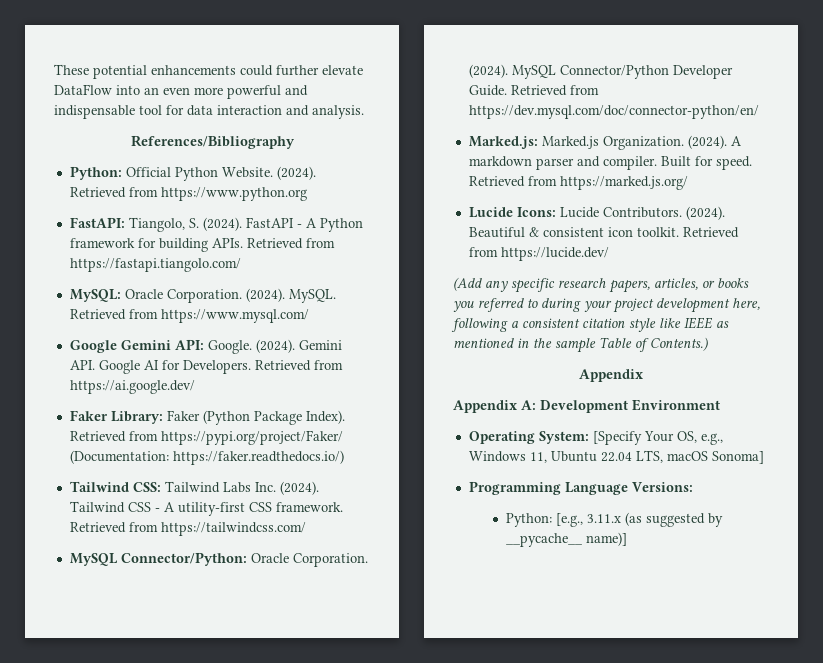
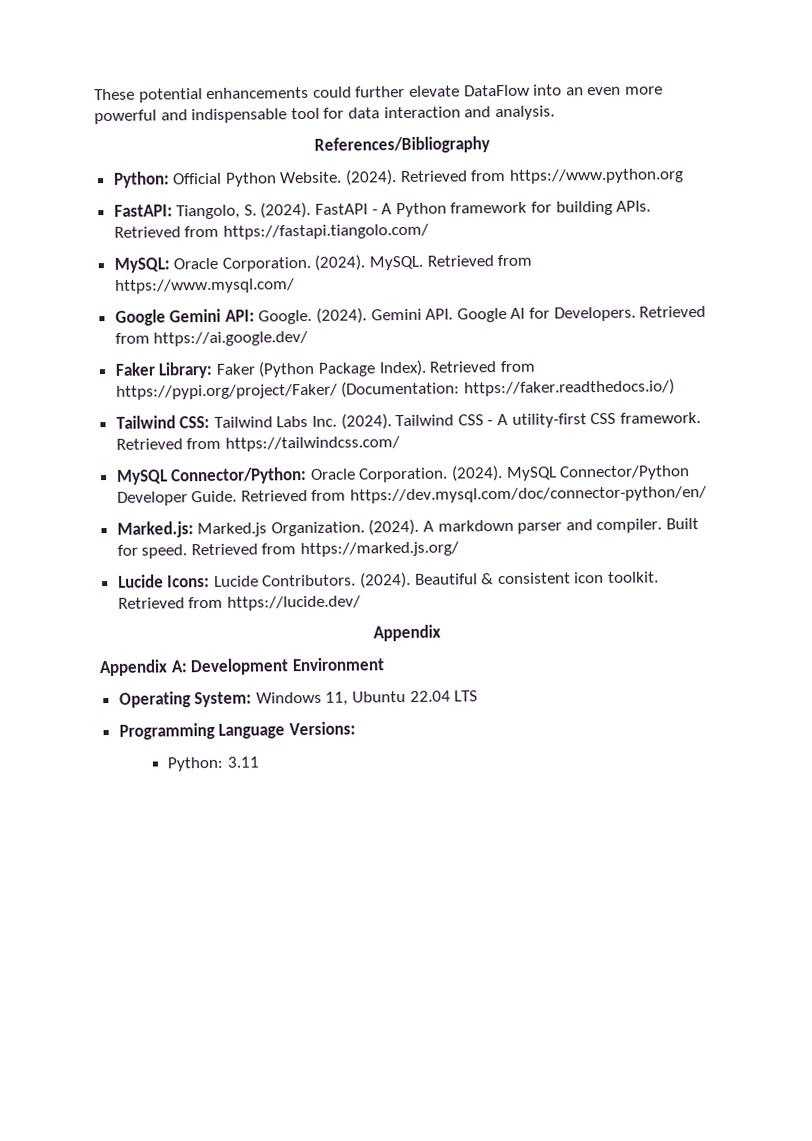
- (Add any specific research papers, articles, or books you referred to during your project development here, following a consistent citation style like IEEE as mentioned in the sample Table of Contents.)
- Operating System: [Specify Your OS, e.g., Windows 11, Ubuntu 22.04 LTS, macOS Sonoma]
+ Operating System: Windows 11, Ubuntu 22.04 LTS
- Python: [e.g., 3.11.x (as suggested by __pycache__ name)]
+ Python: 3.11

